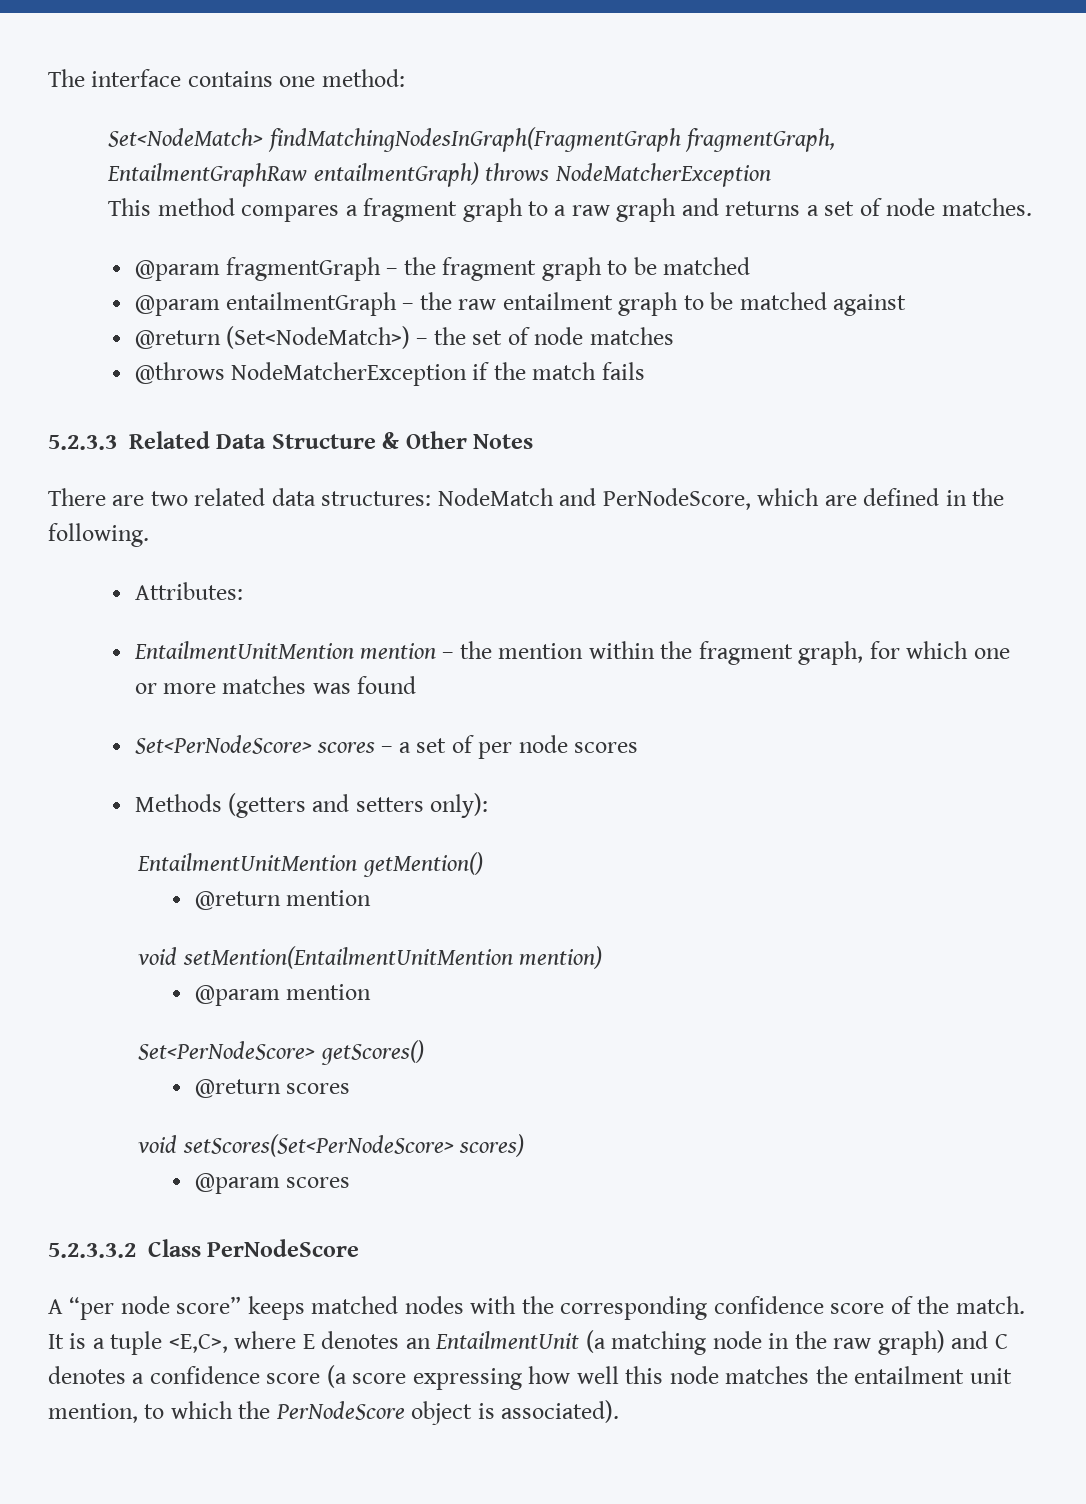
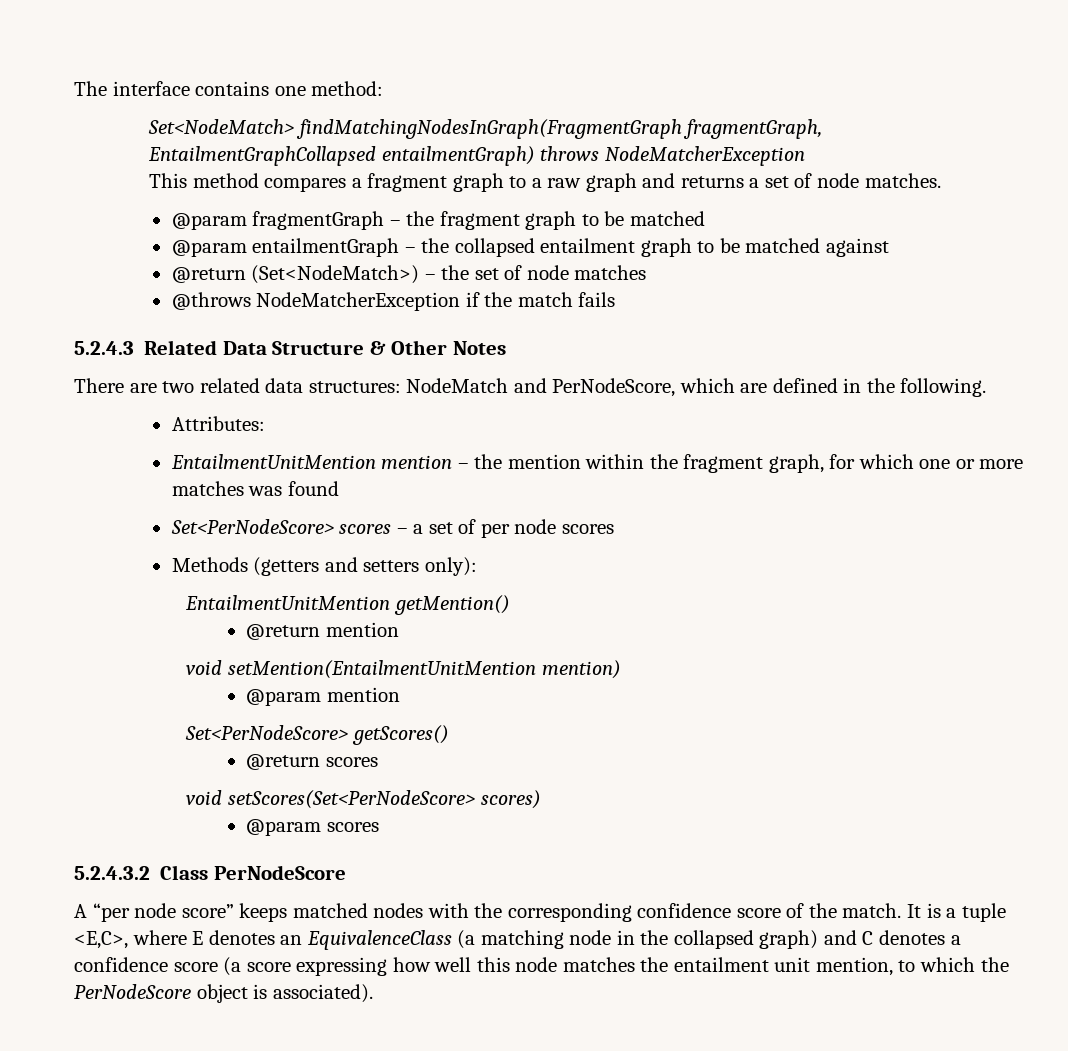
- Set<NodeMatch> findMatchingNodesInGraph(FragmentGraph fragmentGraph, EntailmentGraphRaw entailmentGraph) throws NodeMatcherException
+ Set<NodeMatch> findMatchingNodesInGraph(FragmentGraph fragmentGraph, EntailmentGraphCollapsed entailmentGraph) throws NodeMatcherException
- @param entailmentGraph – the raw entailment graph to be matched against
+ @param entailmentGraph – the collapsed entailment graph to be matched against
- 5.2.3.3 Related Data Structure & Other Notes
+ 5.2.4.3 Related Data Structure & Other Notes
- 5.2.3.3.2 Class PerNodeScore
+ 5.2.4.3.2 Class PerNodeScore
- It is a tuple <E,C>, where E denotes an EntailmentUnit (a matching node in the raw graph) and C denotes a confidence score (a score expressing how well this node matches the entailment unit mention, to which the PerNodeScore object is associated).
+ It is a tuple <E,C>, where E denotes an EquivalenceClass (a matching node in the collapsed graph) and C denotes a confidence score (a score expressing how well this node matches the entailment unit mention, to which the PerNodeScore object is associated).

